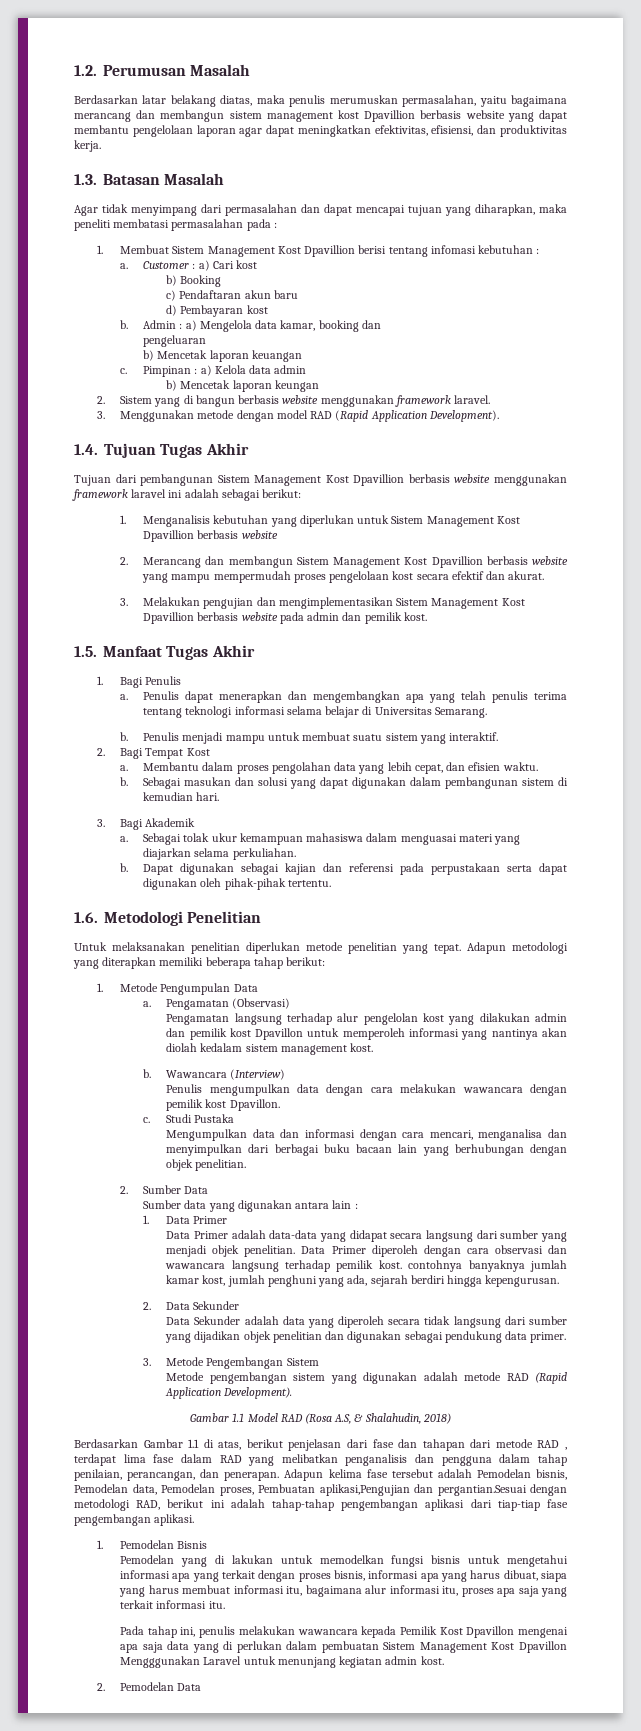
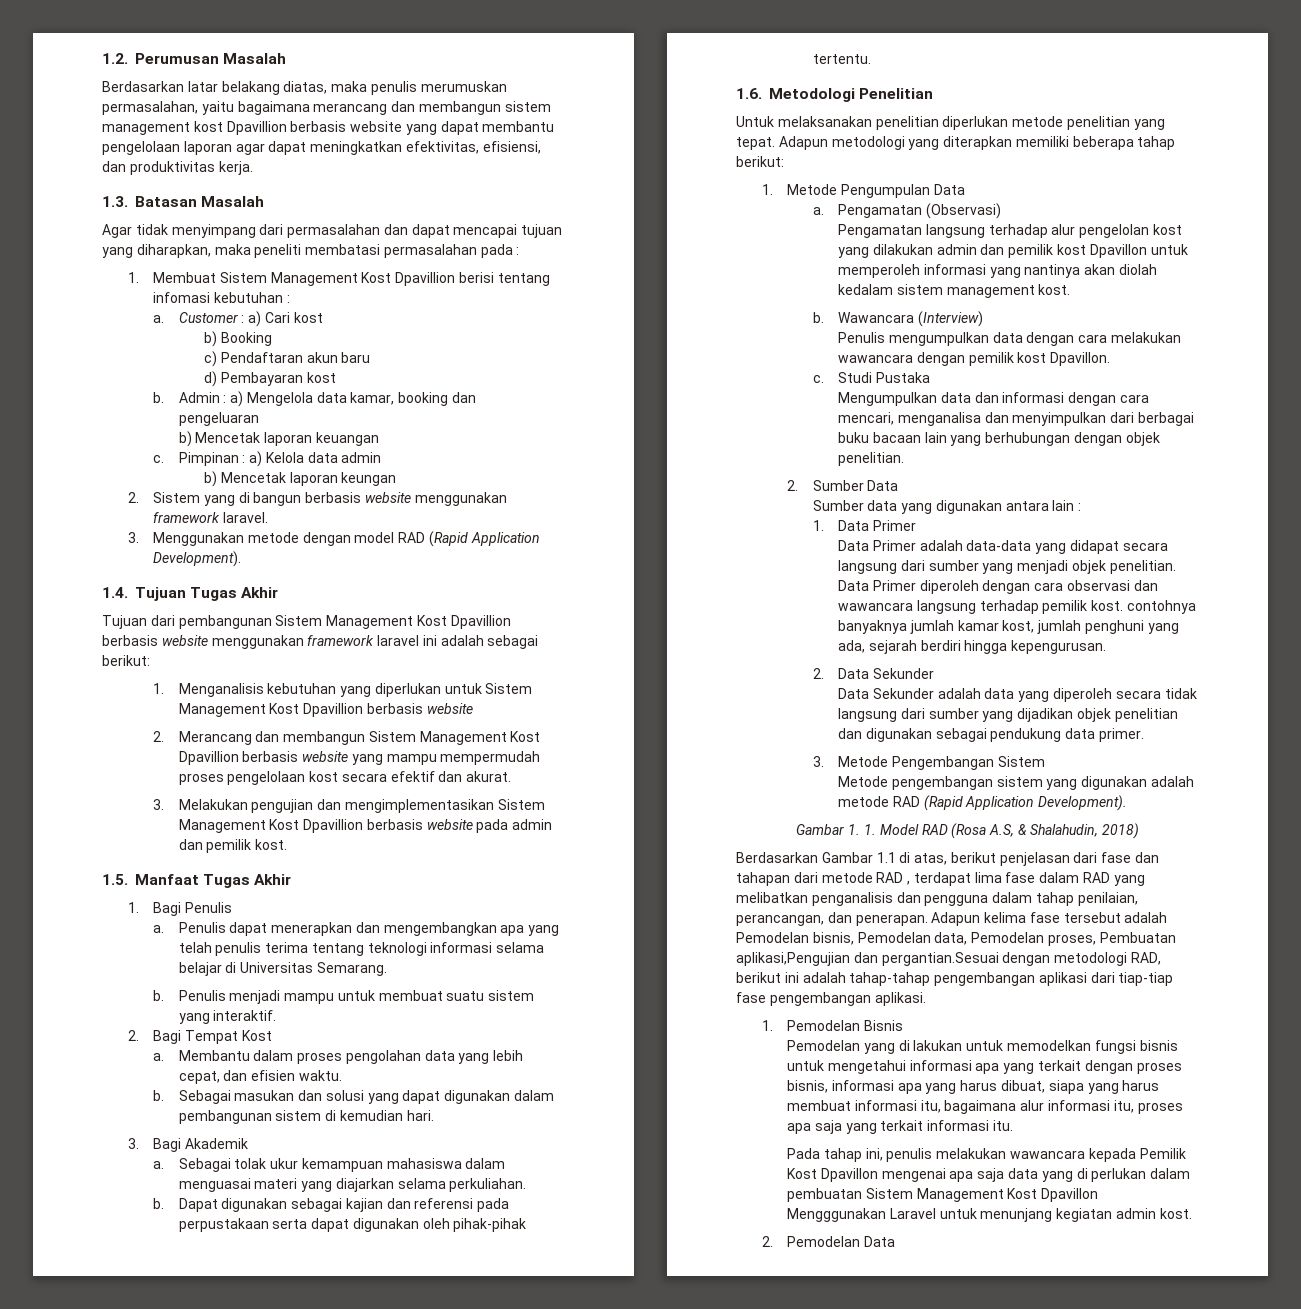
- Gambar 1.1 Model RAD (Rosa A.S, & Shalahudin, 2018)
+ Gambar 1. 1. Model RAD (Rosa A.S, & Shalahudin, 2018)

